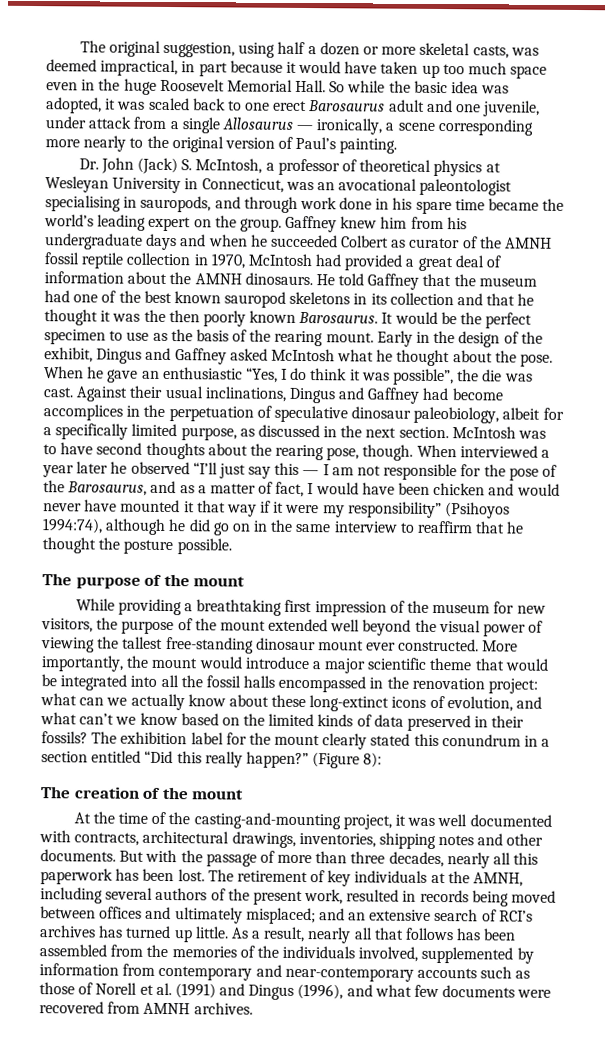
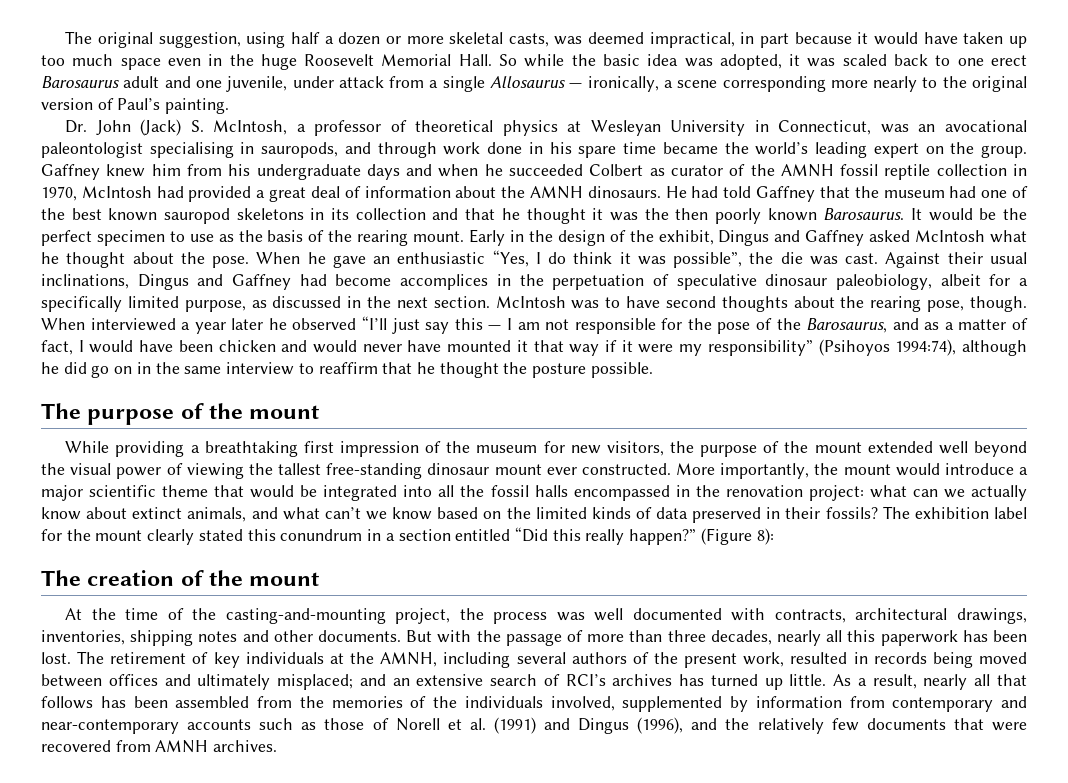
- He told Gaffney that the museum had one of the best known sauropod skeletons in its collection and that he thought it was the then poorly known Barosaurus.
+ He had told Gaffney that the museum had one of the best known sauropod skeletons in its collection and that he thought it was the then poorly known Barosaurus.
- More importantly, the mount would introduce a major scientific theme that would be integrated into all the fossil halls encompassed in the renovation project: what can we actually know about these long-extinct icons of evolution, and what can’t we know based on the limited kinds of data preserved in their fossils?
+ More importantly, the mount would introduce a major scientific theme that would be integrated into all the fossil halls encompassed in the renovation project: what can we actually know about extinct animals, and what can’t we know based on the limited kinds of data preserved in their fossils?
- At the time of the casting-and-mounting project, it was well documented with contracts, architectural drawings, inventories, shipping notes and other documents.
+ At the time of the casting-and-mounting project, the process was well documented with contracts, architectural drawings, inventories, shipping notes and other documents.
- As a result, nearly all that follows has been assembled from the memories of the individuals involved, supplemented by information from contemporary and near-contemporary accounts such as those of Norell et al. (1991) and Dingus (1996), and what few documents were recovered from AMNH archives.
+ As a result, nearly all that follows has been assembled from the memories of the individuals involved, supplemented by information from contemporary and near-contemporary accounts such as those of Norell et al. (1991) and Dingus (1996), and the relatively few documents that were recovered from AMNH archives.

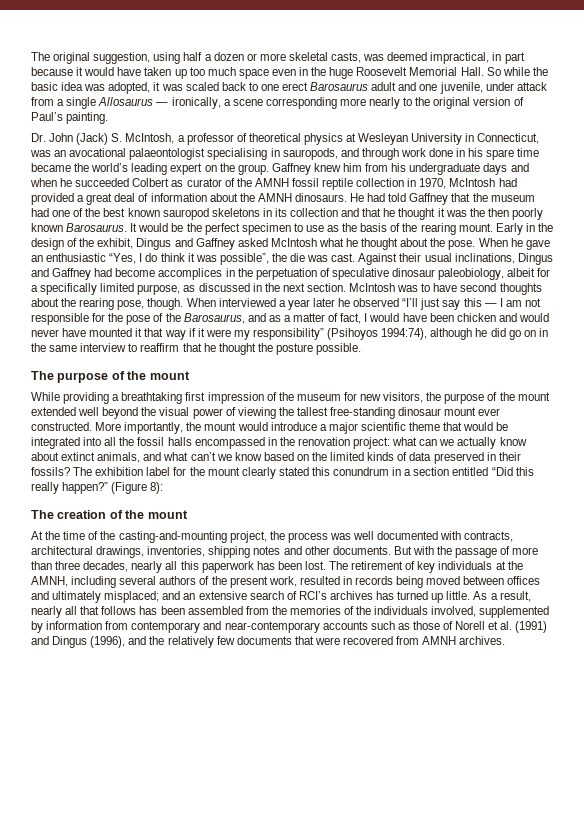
- Dr. John (Jack) S. McIntosh, a professor of theoretical physics at Wesleyan University in Connecticut, was an avocational paleontologist specialising in sauropods, and through work done in his spare time became the world’s leading expert on the group.
+ Dr. John (Jack) S. McIntosh, a professor of theoretical physics at Wesleyan University in Connecticut, was an avocational palaeontologist specialising in sauropods, and through work done in his spare time became the world’s leading expert on the group.

